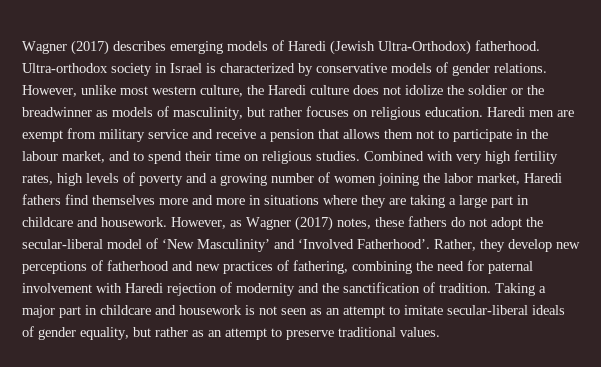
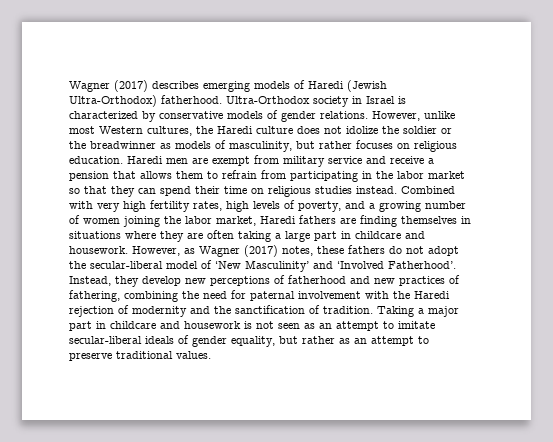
- Ultra-orthodox society in Israel is characterized by conservative models of gender relations.
+ Ultra-Orthodox society in Israel is characterized by conservative models of gender relations.
- However, unlike most western culture, the Haredi culture does not idolize the soldier or the breadwinner as models of masculinity, but rather focuses on religious education.
+ However, unlike most Western cultures, the Haredi culture does not idolize the soldier or the breadwinner as models of masculinity, but rather focuses on religious education.
- Haredi men are exempt from military service and receive a pension that allows them not to participate in the labour market, and to spend their time on religious studies.
+ Haredi men are exempt from military service and receive a pension that allows them to refrain from participating in the labor market so that they can spend their time on religious studies instead.
- Combined with very high fertility rates, high levels of poverty and a growing number of women joining the labor market, Haredi fathers find themselves more and more in situations where they are taking a large part in childcare and housework.
+ Combined with very high fertility rates, high levels of poverty, and a growing number of women joining the labor market, Haredi fathers are finding themselves in situations where they are often taking a large part in childcare and housework.
- Rather, they develop new perceptions of fatherhood and new practices of fathering, combining the need for paternal involvement with Haredi rejection of modernity and the sanctification of tradition.
+ Instead, they develop new perceptions of fatherhood and new practices of fathering, combining the need for paternal involvement with the Haredi rejection of modernity and the sanctification of tradition.

